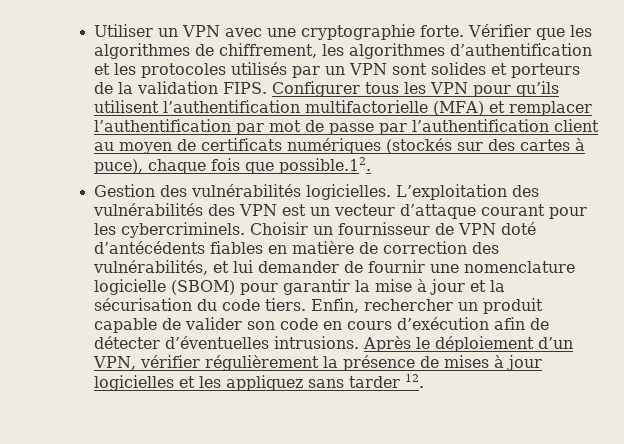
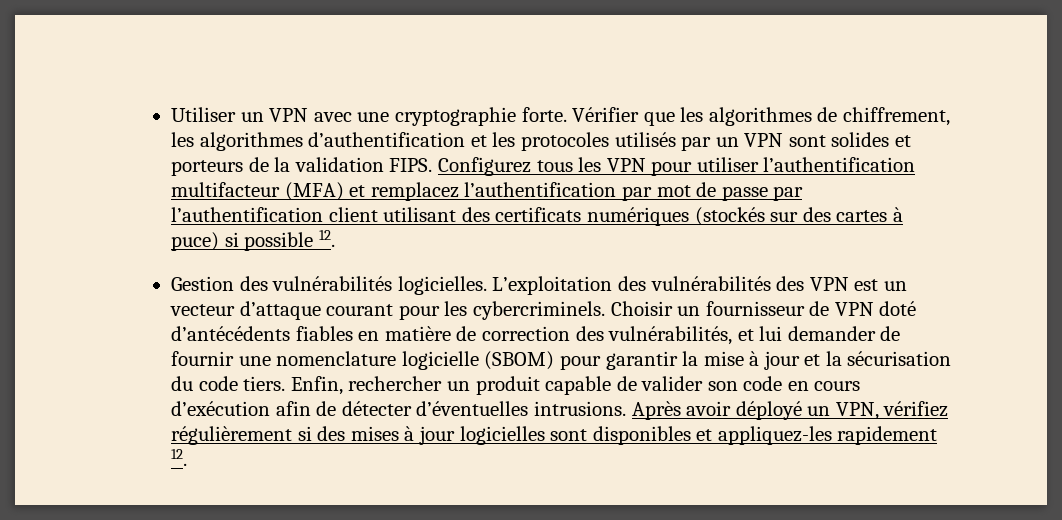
- Configurer tous les VPN pour qu’ils utilisent l’authentification multifactorielle (MFA) et remplacer l’authentification par mot de passe par l’authentification client au moyen de certificats numériques (stockés sur des cartes à puce), chaque fois que possible.12.
+ Configurez tous les VPN pour utiliser l’authentification multifacteur (MFA) et remplacez l’authentification par mot de passe par l’authentification client utilisant des certificats numériques (stockés sur des cartes à puce) si possible 12.
- Après le déploiement d’un VPN, vérifier régulièrement la présence de mises à jour logicielles et les appliquez sans tarder 12.
+ Après avoir déployé un VPN, vérifiez régulièrement si des mises à jour logicielles sont disponibles et appliquez-les rapidement 12.

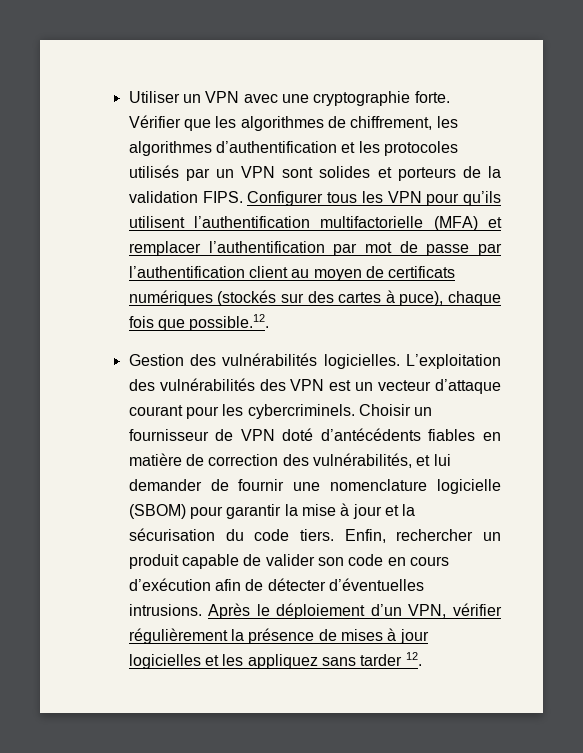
- Configurez tous les VPN pour utiliser l’authentification multifacteur (MFA) et remplacez l’authentification par mot de passe par l’authentification client utilisant des certificats numériques (stockés sur des cartes à puce) si possible 12.
+ Configurer tous les VPN pour qu’ils utilisent l’authentification multifactorielle (MFA) et remplacer l’authentification par mot de passe par l’authentification client au moyen de certificats numériques (stockés sur des cartes à puce), chaque fois que possible.12.
- Après avoir déployé un VPN, vérifiez régulièrement si des mises à jour logicielles sont disponibles et appliquez-les rapidement 12.
+ Après le déploiement d’un VPN, vérifier régulièrement la présence de mises à jour logicielles et les appliquez sans tarder 12.

